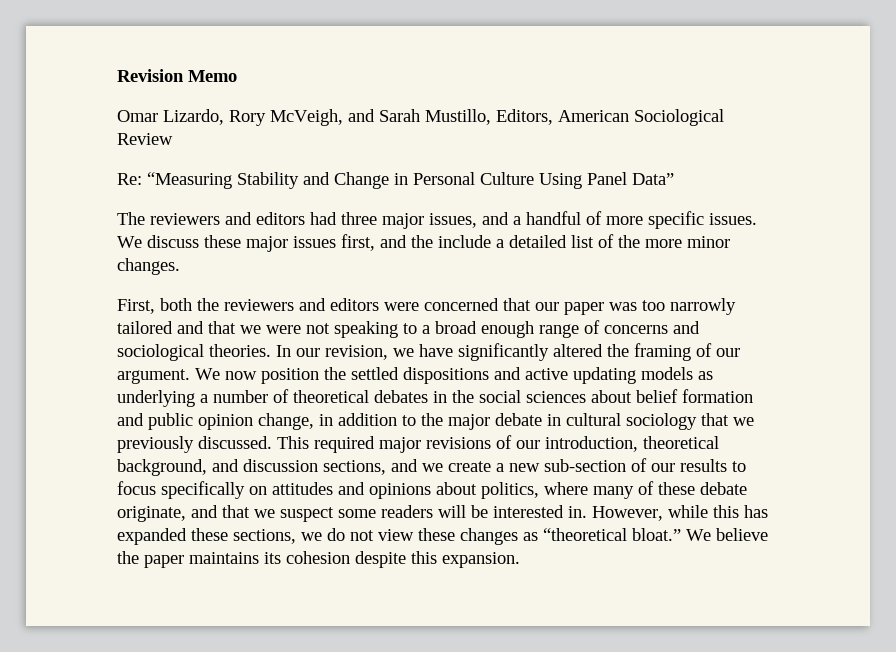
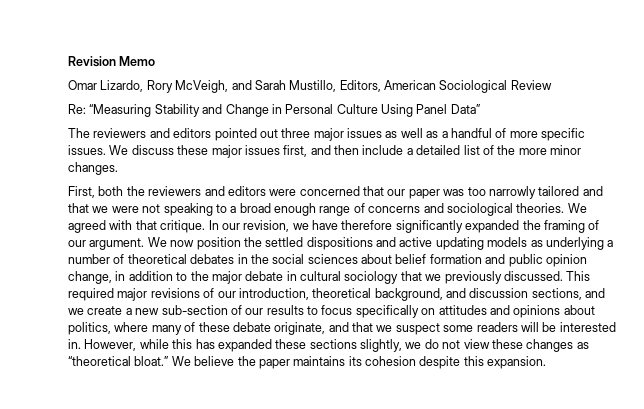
- The reviewers and editors had three major issues, and a handful of more specific issues.
+ The reviewers and editors pointed out three major issues as well as a handful of more specific issues.
- We discuss these major issues first, and the include a detailed list of the more minor changes.
+ We discuss these major issues first, and then include a detailed list of the more minor changes.
+ We agreed with that critique.
- In our revision, we have significantly altered the framing of our argument.
+ In our revision, we have therefore significantly expanded the framing of our argument.
- However, while this has expanded these sections, we do not view these changes as “theoretical bloat.”
+ However, while this has expanded these sections slightly, we do not view these changes as “theoretical bloat.”

